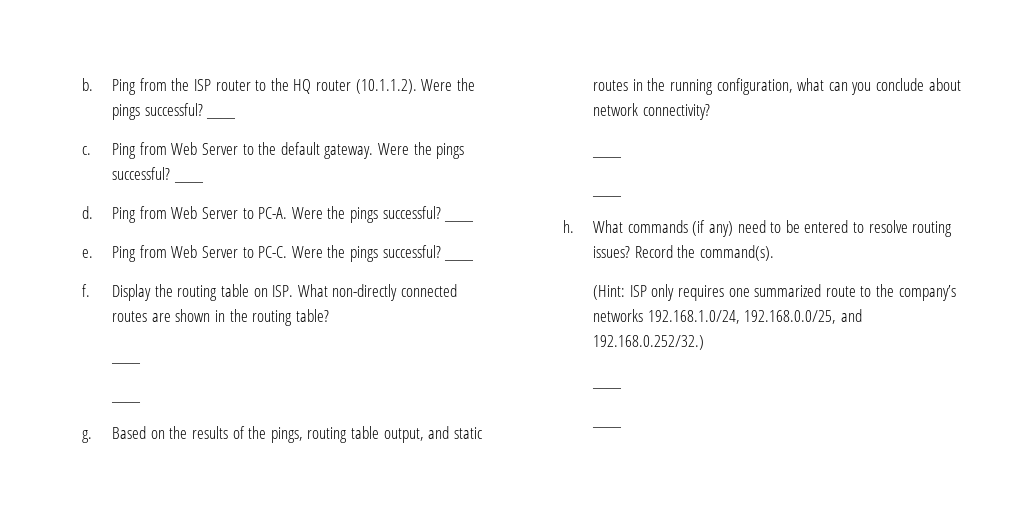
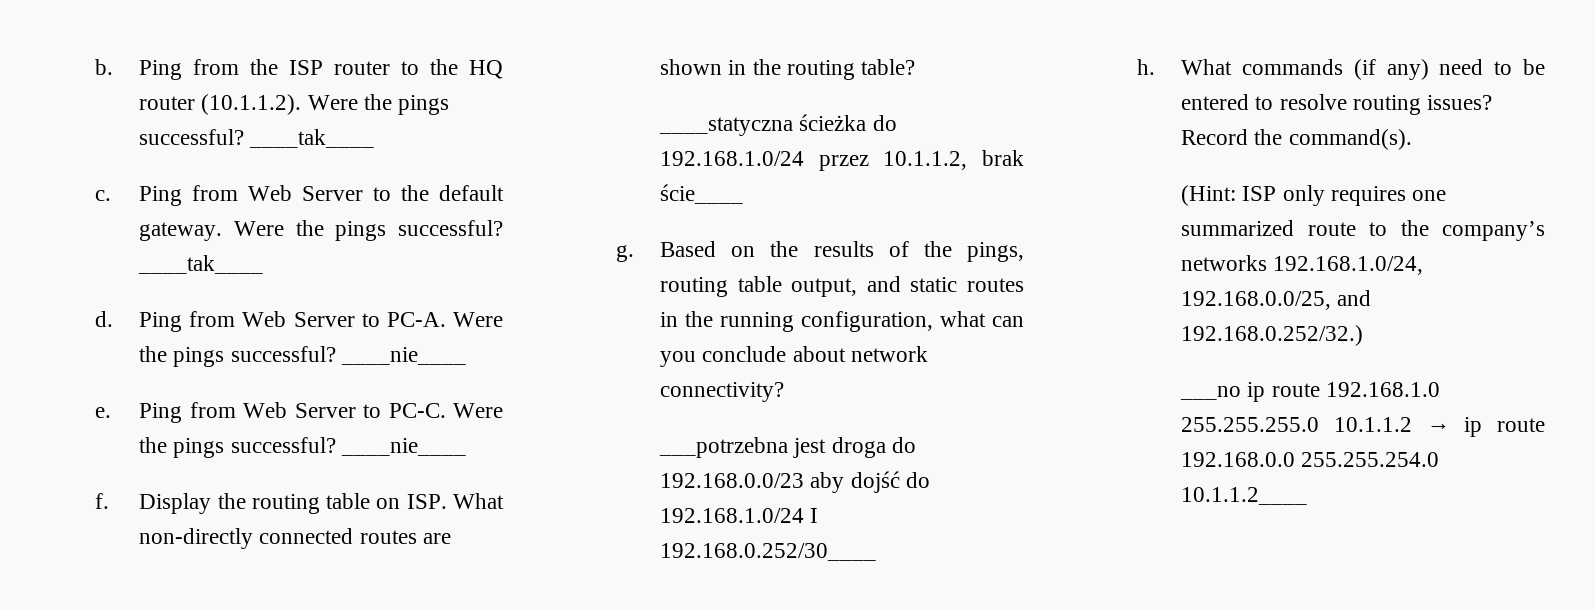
- Ping from the ISP router to the HQ router (10.1.1.2). Were the pings successful? ____
+ Ping from the ISP router to the HQ router (10.1.1.2). Were the pings successful? ____tak____
- Ping from Web Server to the default gateway. Were the pings successful? ____
+ Ping from Web Server to the default gateway. Were the pings successful? ____tak____
- Ping from Web Server to PC-A. Were the pings successful? ____
+ Ping from Web Server to PC-A. Were the pings successful? ____nie____
- Ping from Web Server to PC-C. Were the pings successful? ____
+ Ping from Web Server to PC-C. Were the pings successful? ____nie____
  Display the routing table on ISP. What non-directly connected routes are shown in the routing table?
- ____
- ____
+ ____statyczna ścieżka do 192.168.1.0/24 przez 10.1.1.2, brak ście____
  Based on the results of the pings, routing table output, and static routes in the running configuration, what can you conclude about network connectivity?
- ____
- ____
+ ___potrzebna jest droga do 192.168.0.0/23 aby dojść do 192.168.1.0/24 I 192.168.0.252/30____
  (Hint: ISP only requires one summarized route to the company’s networks 192.168.1.0/24, 192.168.0.0/25, and 192.168.0.252/32.)
- ____
- ____
+ ___no ip route 192.168.1.0 255.255.255.0 10.1.1.2 → ip route 192.168.0.0 255.255.254.0 10.1.1.2____

